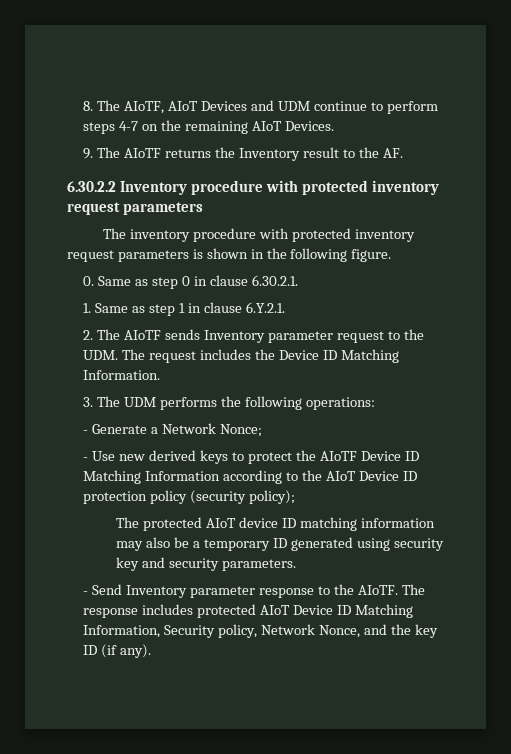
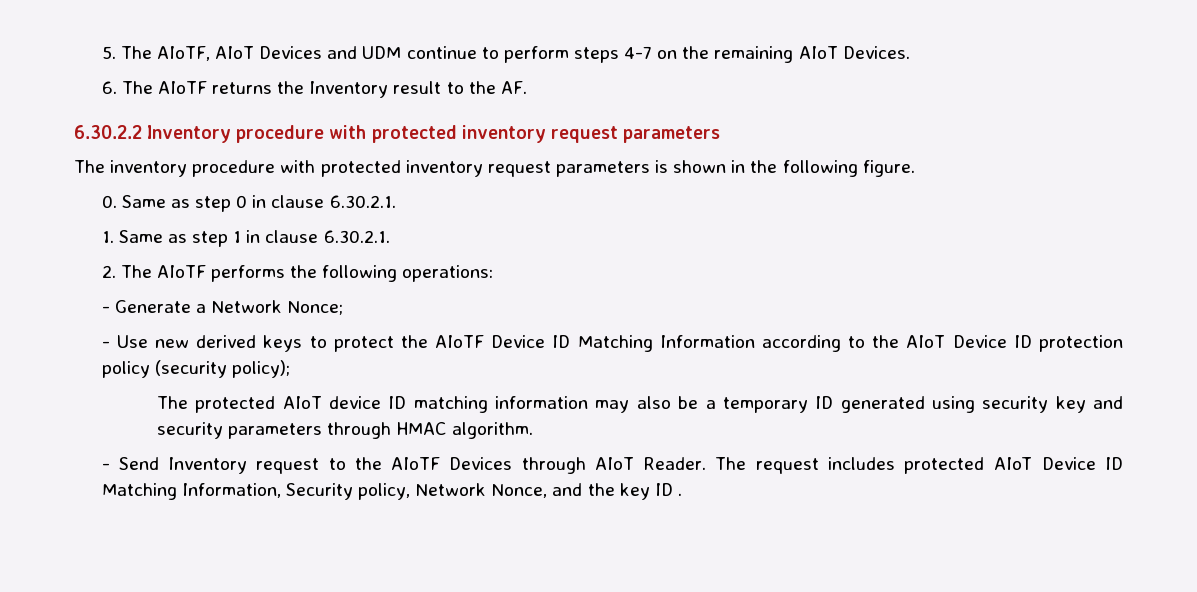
- 8. The AIoTF, AIoT Devices and UDM continue to perform steps 4-7 on the remaining AIoT Devices.
+ 5. The AIoTF, AIoT Devices and UDM continue to perform steps 4-7 on the remaining AIoT Devices.
- 9. The AIoTF returns the Inventory result to the AF.
+ 6. The AIoTF returns the Inventory result to the AF.
- 1. Same as step 1 in clause 6.Y.2.1.
+ 1. Same as step 1 in clause 6.30.2.1.
- 2. The AIoTF sends Inventory parameter request to the UDM. The request includes the Device ID Matching Information.
- 3. The UDM performs the following operations:
+ 2. The AIoTF performs the following operations:
- The protected AIoT device ID matching information may also be a temporary ID generated using security key and security parameters.
+ The protected AIoT device ID matching information may also be a temporary ID generated using security key and security parameters through HMAC algorithm.
- - Send Inventory parameter response to the AIoTF. The response includes protected AIoT Device ID Matching Information, Security policy, Network Nonce, and the key ID (if any).
+ - Send Inventory request to the AIoTF Devices through AIoT Reader. The request includes protected AIoT Device ID Matching Information, Security policy, Network Nonce, and the key ID .

